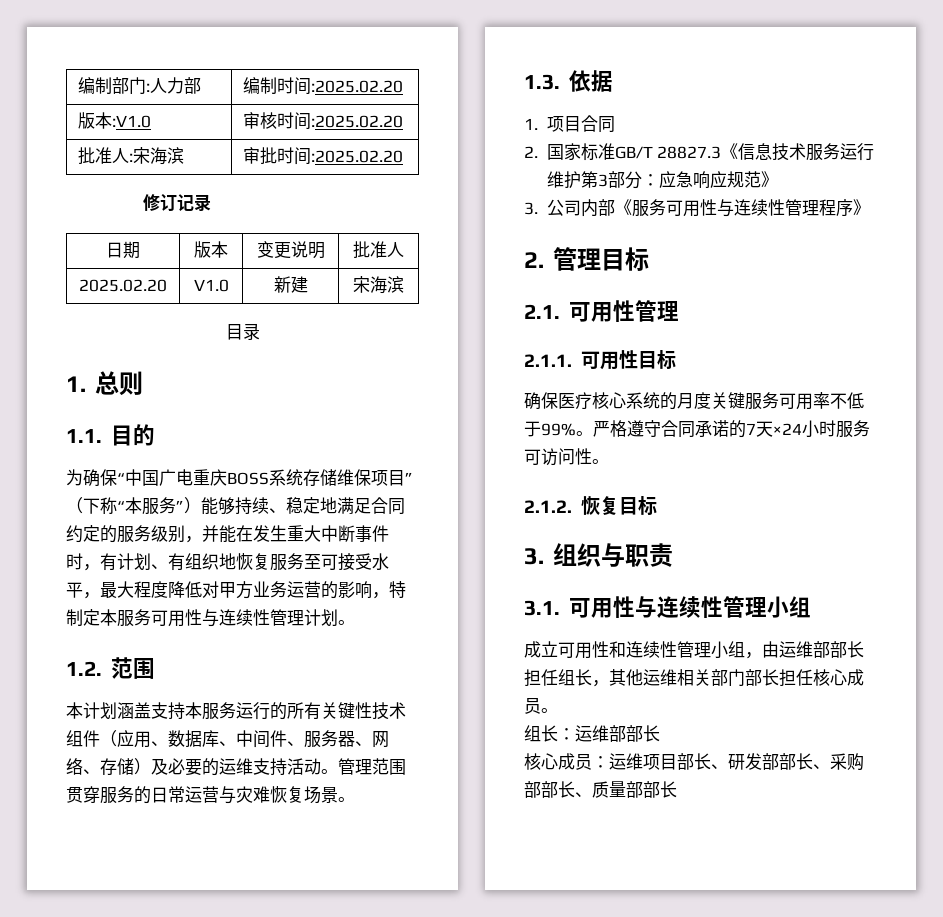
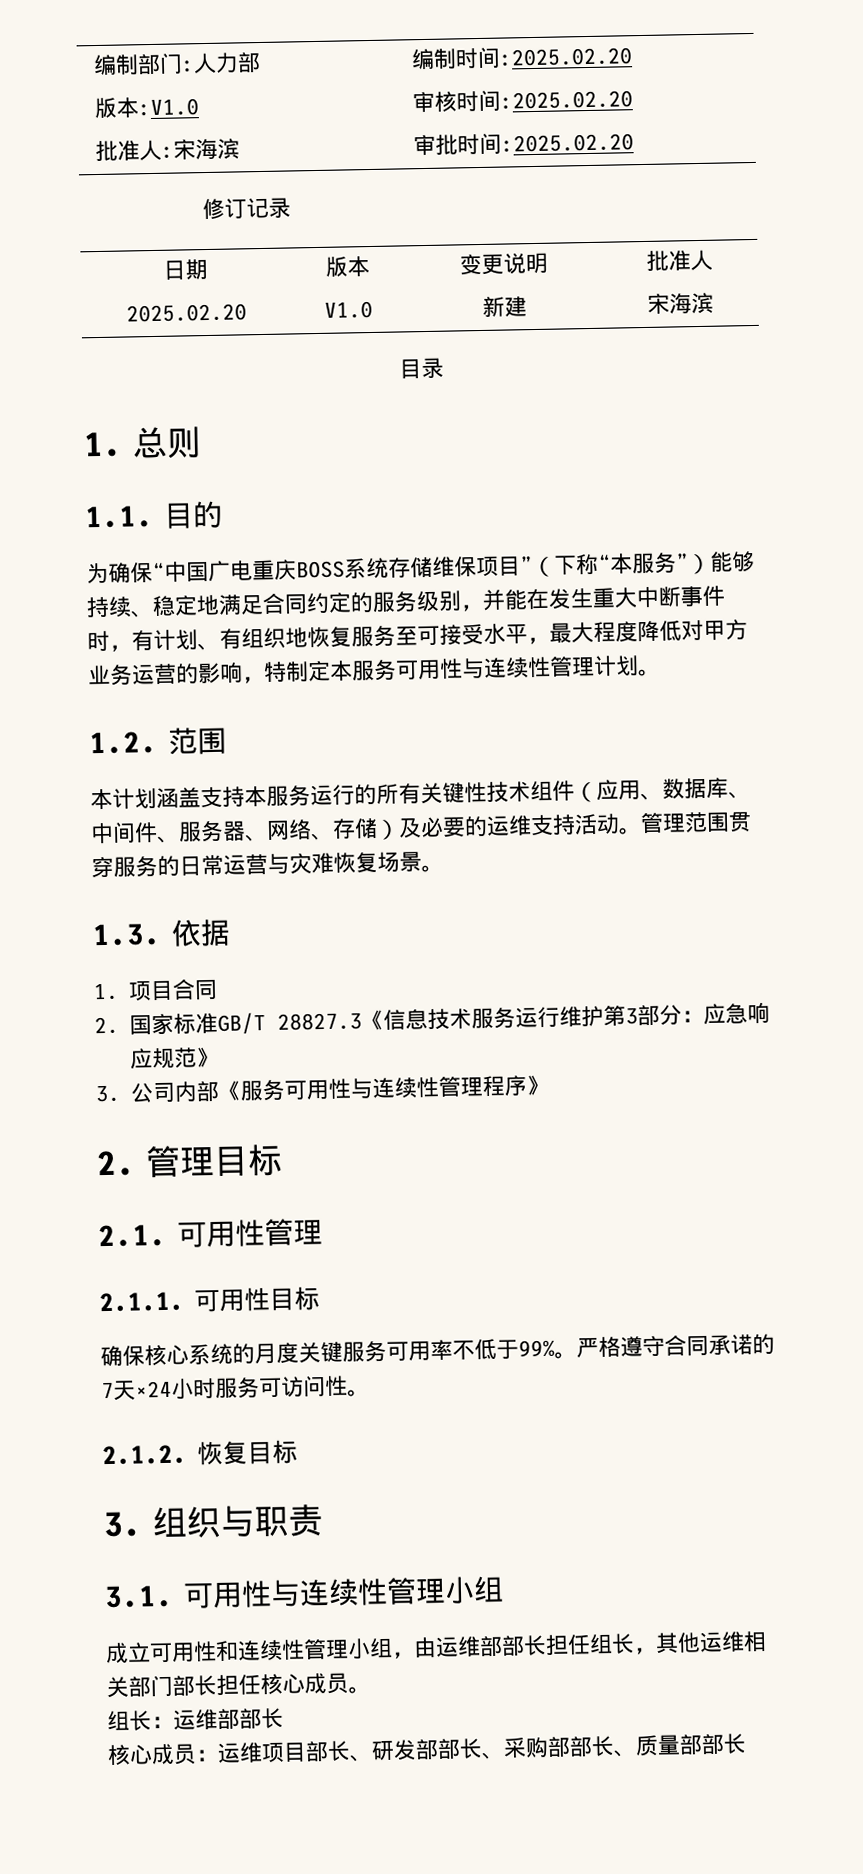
- 确保医疗核心系统的月度关键服务可用率不低于99%。
+ 确保核心系统的月度关键服务可用率不低于99%。

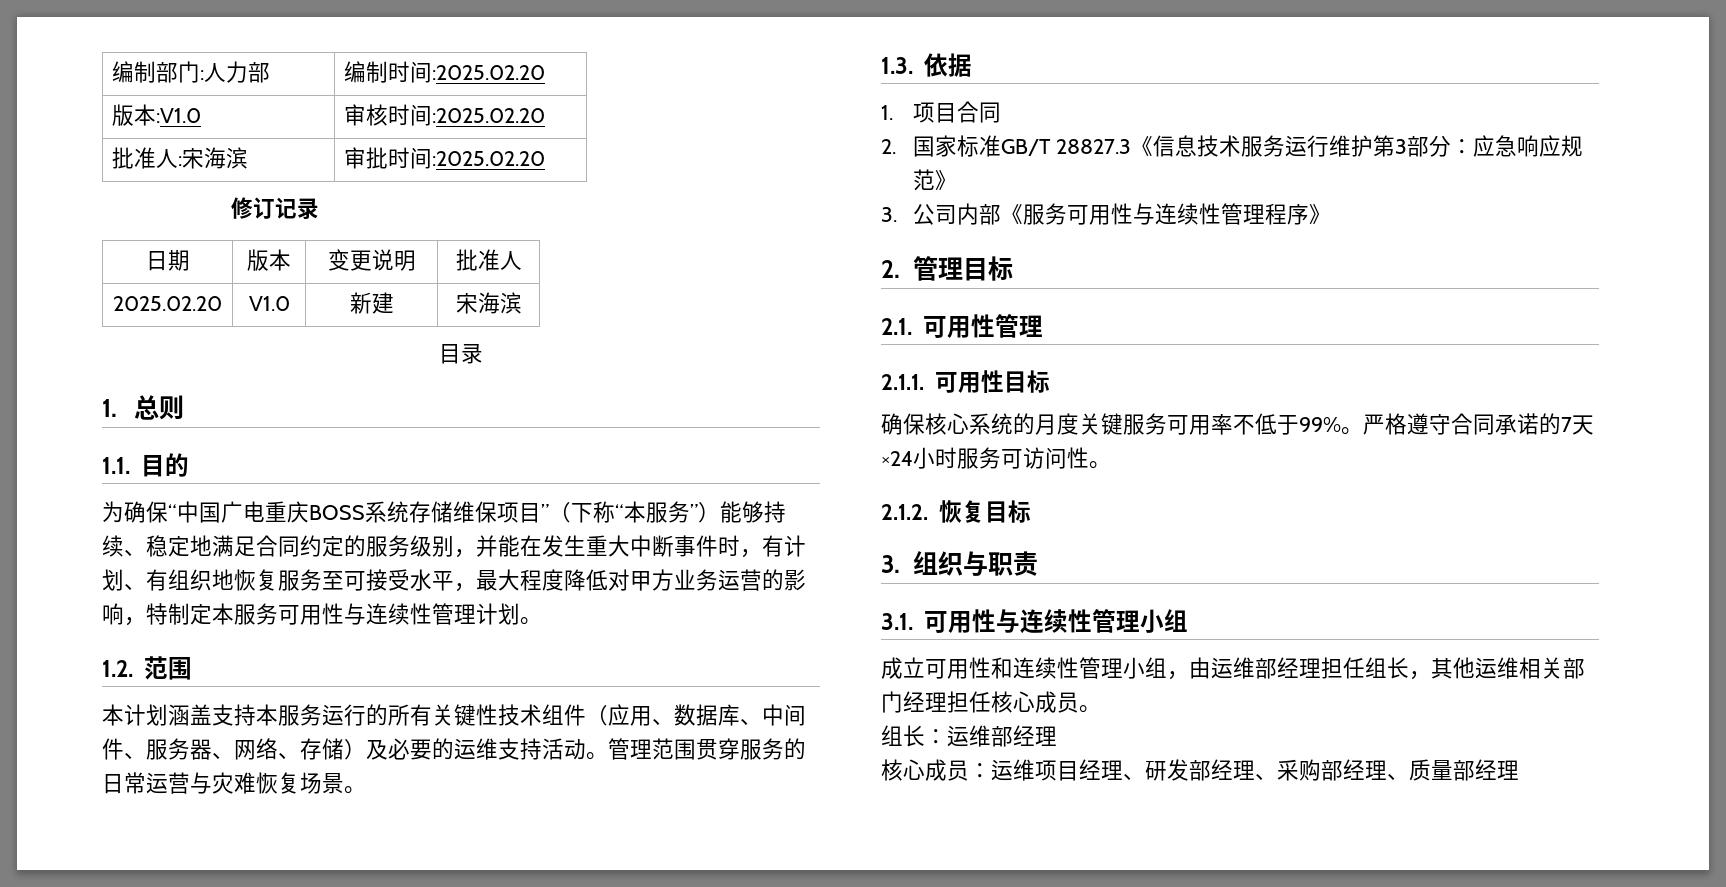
- 成立可用性和连续性管理小组，由运维部部长担任组长，其他运维相关部门部长担任核心成员。
+ 成立可用性和连续性管理小组，由运维部经理担任组长，其他运维相关部门经理担任核心成员。
- 组长：运维部部长
+ 组长：运维部经理
- 核心成员：运维项目部长、研发部部长、采购部部长、质量部部长
+ 核心成员：运维项目经理、研发部经理、采购部经理、质量部经理

